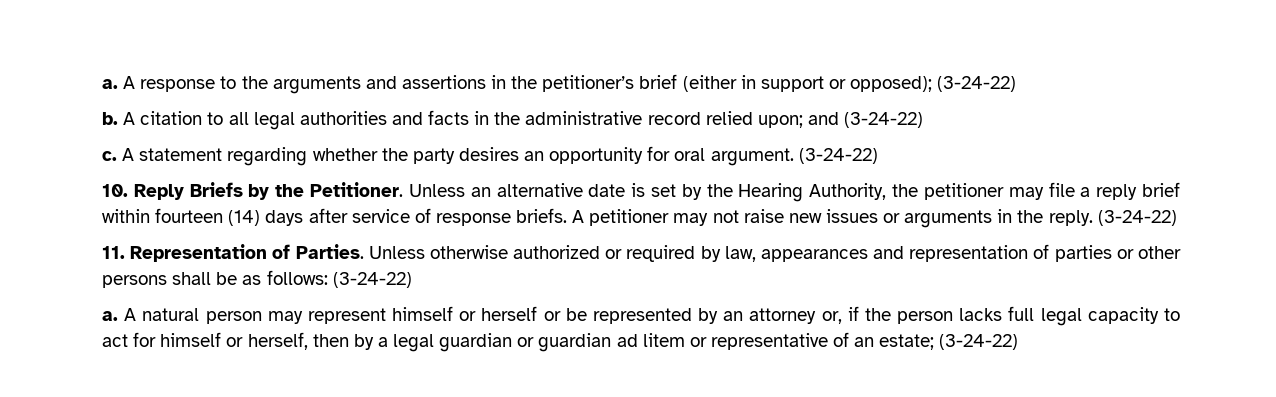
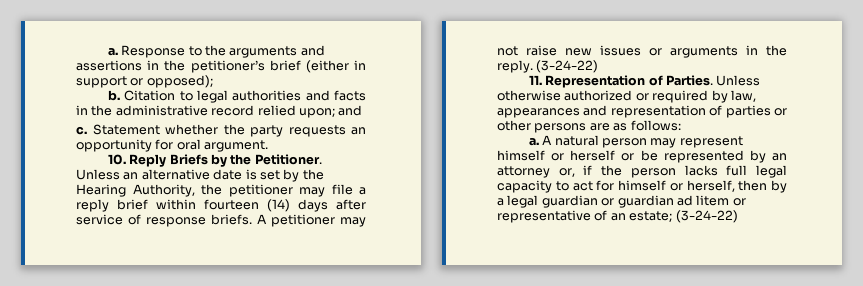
- a. A response to the arguments and assertions in the petitioner’s brief (either in support or opposed); (3-24-22)
+ a. Response to the arguments and assertions in the petitioner’s brief (either in support or opposed);
- A citation to all legal authorities and facts in the administrative record relied upon; and (3-24-22)
+ Citation to legal authorities and facts in the administrative record relied upon; and
- A statement regarding whether the party desires an opportunity for oral argument. (3-24-22)
+ Statement whether the party requests an opportunity for oral argument.
- Unless otherwise authorized or required by law, appearances and representation of parties or other persons shall be as follows: (3-24-22)
+ Unless otherwise authorized or required by law, appearances and representation of parties or other persons are as follows:

